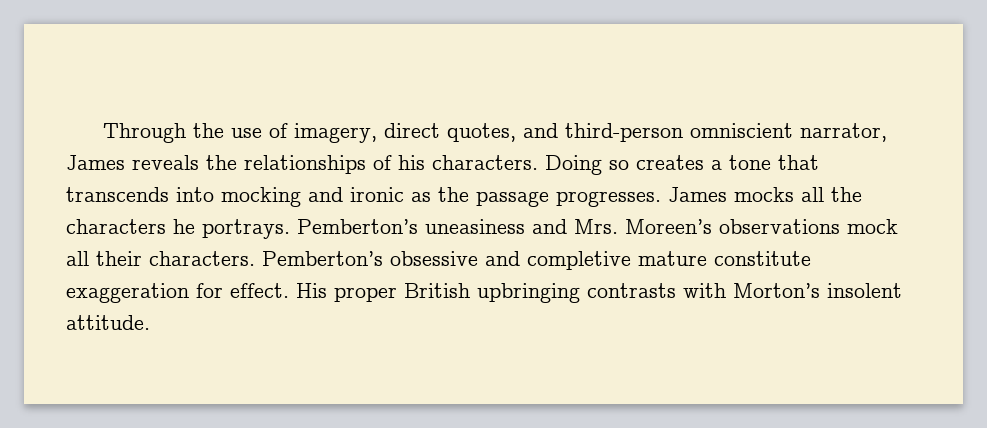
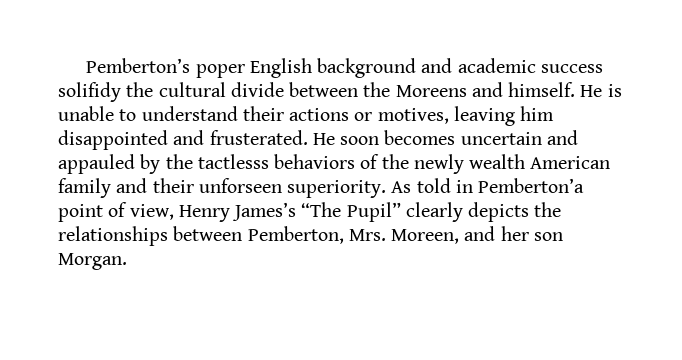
- Through the use of imagery, direct quotes, and third-person omniscient narrator, James reveals the relationships of his characters. Doing so creates a tone that transcends into mocking and ironic as the passage progresses. James mocks all the characters he portrays. Pemberton’s uneasiness and Mrs. Moreen’s observations mock all their characters. Pemberton’s obsessive and completive mature constitute exaggeration for effect. His proper British upbringing contrasts with Morton’s insolent attitude.
+ Pemberton’s poper English background and academic success solifidy the cultural divide between the Moreens and himself. He is unable to understand their actions or motives, leaving him disappointed and frusterated. He soon becomes uncertain and appauled by the tactlesss behaviors of the newly wealth American family and their unforseen superiority. As told in Pemberton’a point of view, Henry James’s “The Pupil” clearly depicts the relationships between Pemberton, Mrs. Moreen, and her son Morgan.

